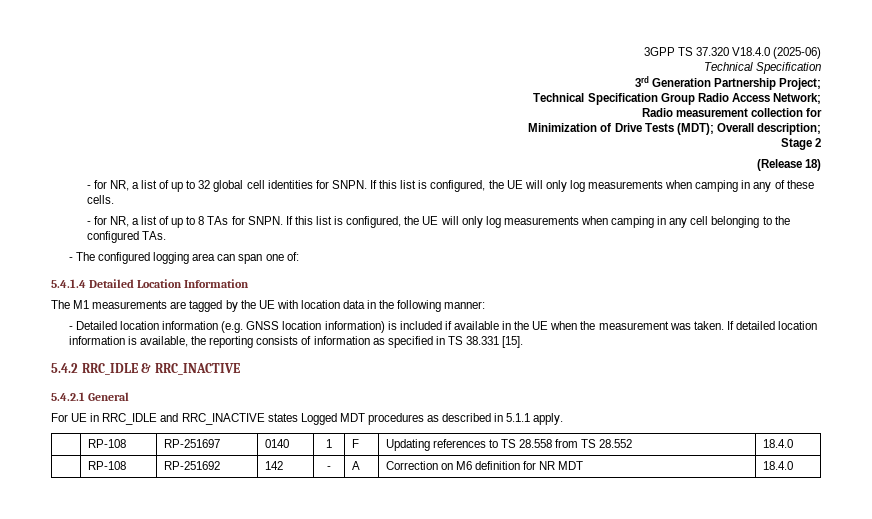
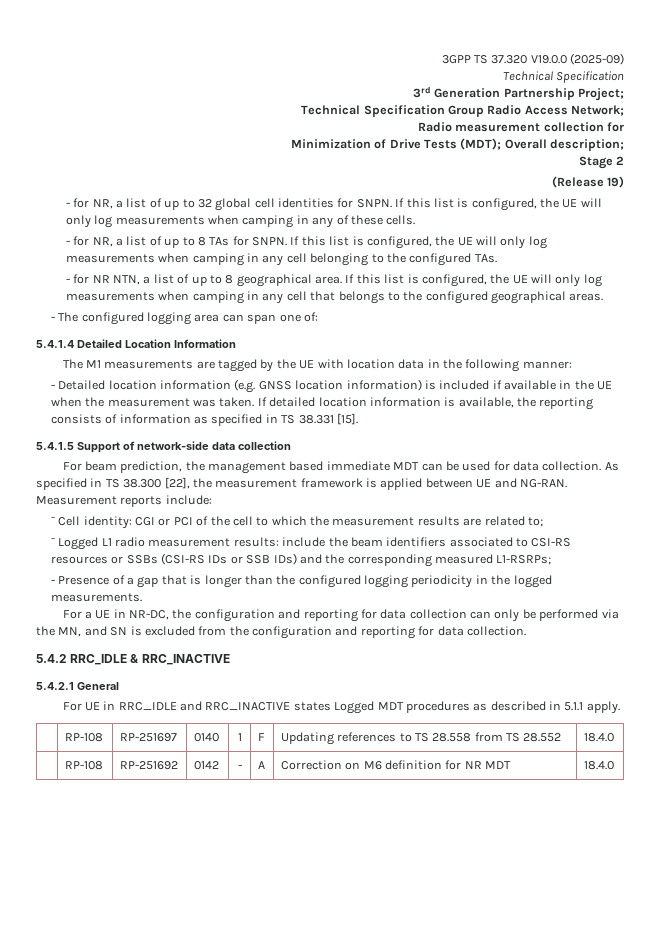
- 3GPP TS 37.320 V18.4.0 (2025-06)
+ 3GPP TS 37.320 V19.0.0 (2025-09)
- (Release 18)
+ (Release 19)
+ - for NR NTN, a list of up to 8 geographical area. If this list is configured, the UE will only log measurements when camping in any cell that belongs to the configured geographical areas.
+ 5.4.1.5 Support of network-side data collection
+ For beam prediction, the management based immediate MDT can be used for data collection. As specified in TS 38.300 [22], the measurement framework is applied between UE and NG-RAN. Measurement reports include:
+ ⁻ Cell identity: CGI or PCI of the cell to which the measurement results are related to;
+ ⁻ Logged L1 radio measurement results: include the beam identifiers associated to CSI-RS resources or SSBs (CSI-RS IDs or SSB IDs) and the corresponding measured L1-RSRPs;
+ - Presence of a gap that is longer than the configured logging periodicity in the logged measurements.
+ For a UE in NR-DC, the configuration and reporting for data collection can only be performed via the MN, and SN is excluded from the configuration and reporting for data collection.
- | RP-108 | RP-251692 | 142 | - | A | Correction on M6 definition for NR MDT | 18.4.0
+ | RP-108 | RP-251692 | 0142 | - | A | Correction on M6 definition for NR MDT | 18.4.0

